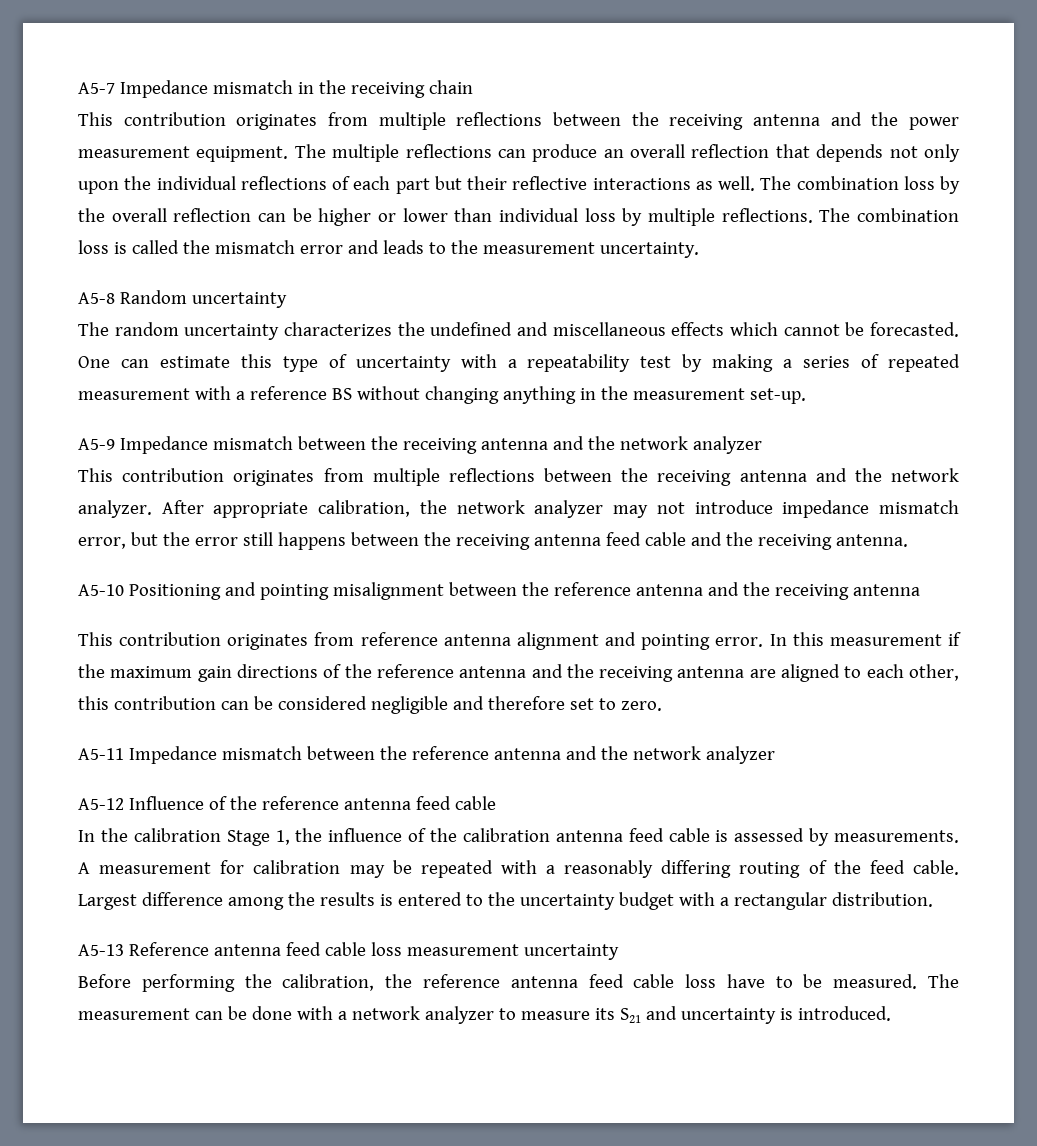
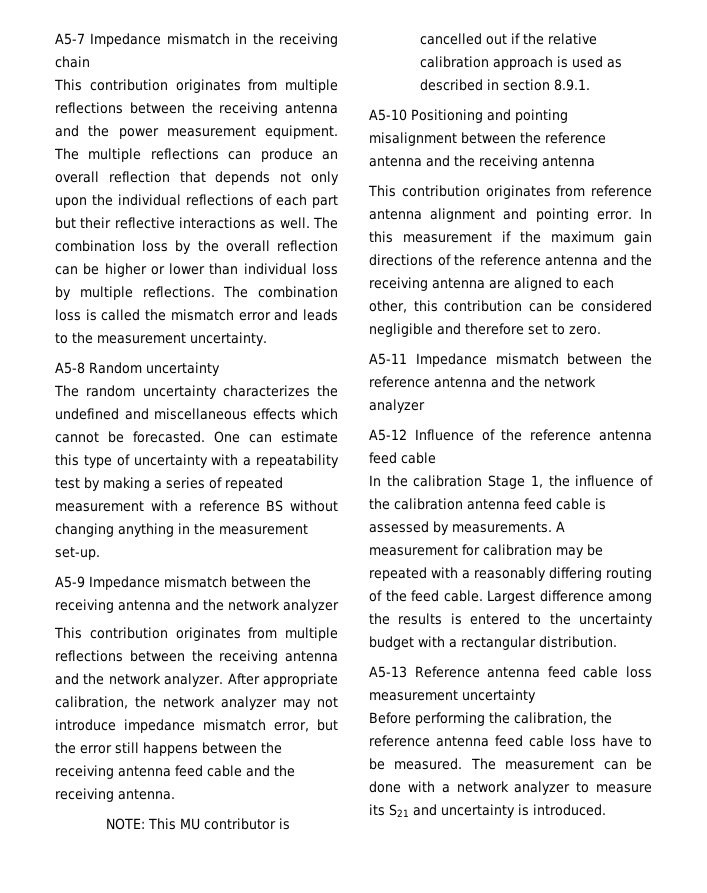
+ NOTE: This MU contributor is cancelled out if the relative calibration approach is used as described in section 8.9.1.

